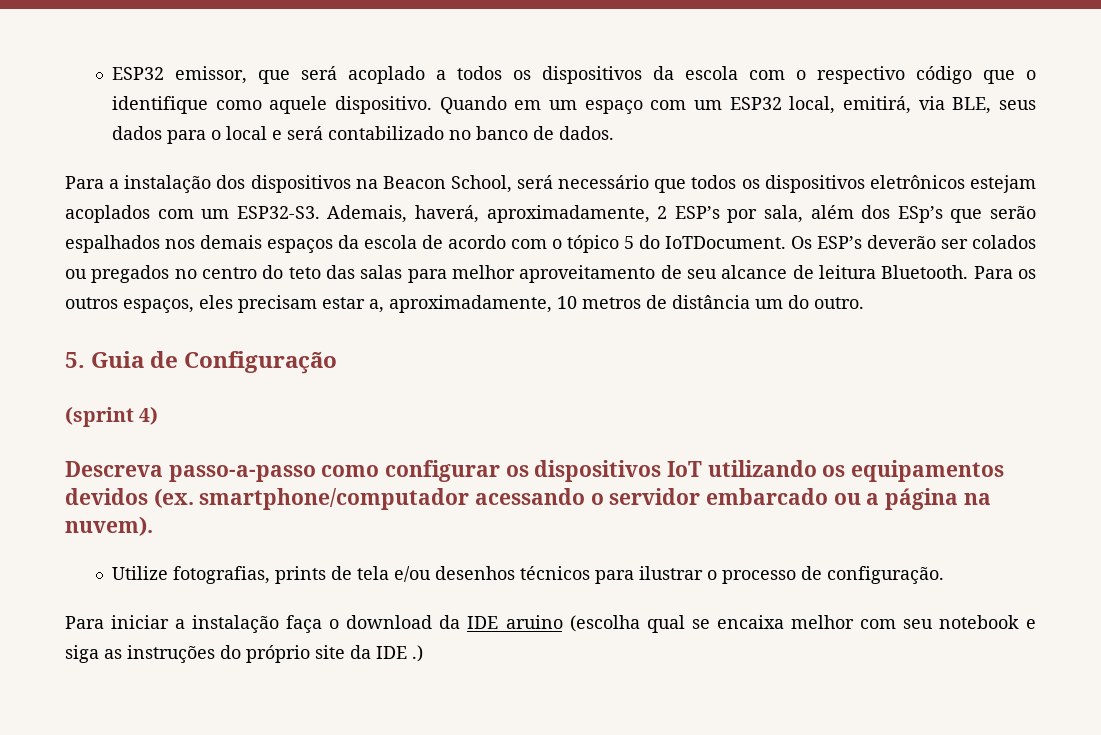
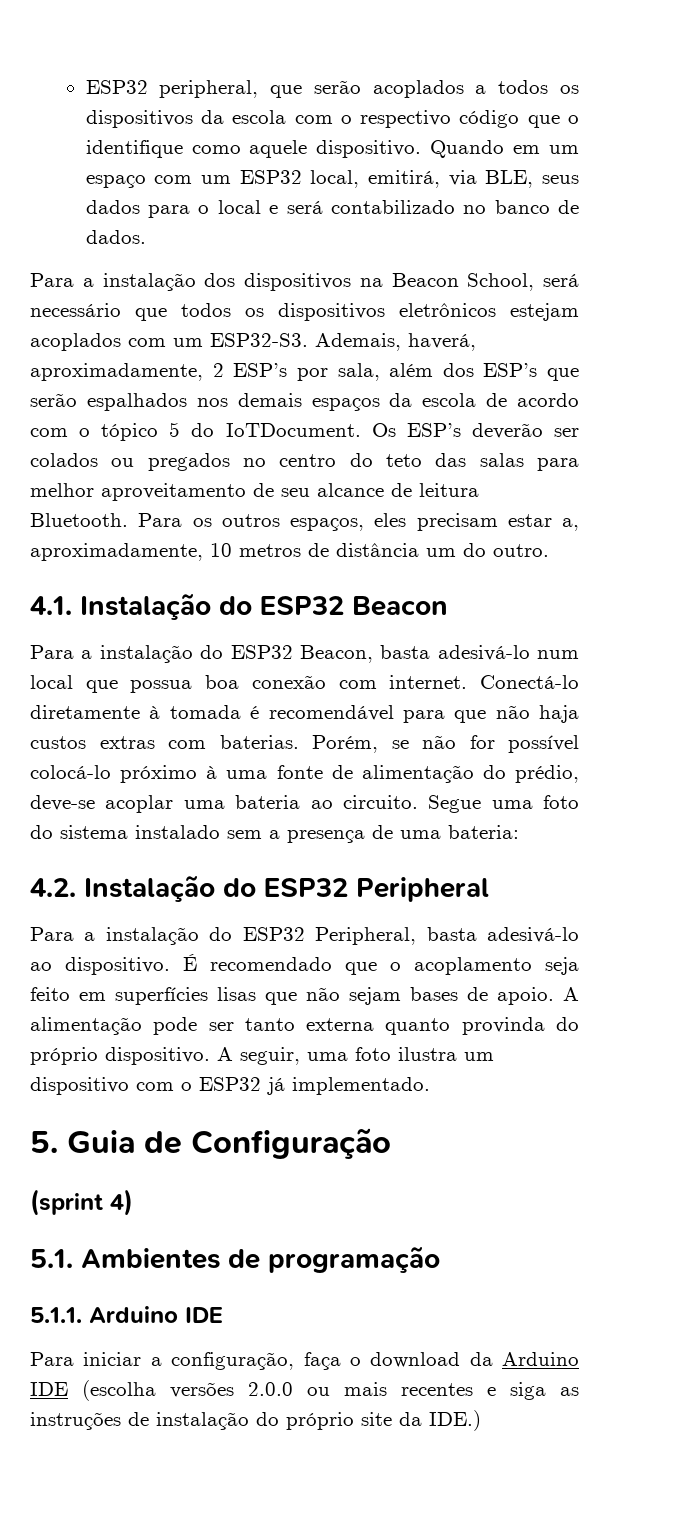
- ESP32 emissor, que será acoplado a todos os dispositivos da escola com o respectivo código que o identifique como aquele dispositivo.
+ ESP32 peripheral, que serão acoplados a todos os dispositivos da escola com o respectivo código que o identifique como aquele dispositivo.
- Ademais, haverá, aproximadamente, 2 ESP’s por sala, além dos ESp’s que serão espalhados nos demais espaços da escola de acordo com o tópico 5 do IoTDocument.
+ Ademais, haverá, aproximadamente, 2 ESP’s por sala, além dos ESP’s que serão espalhados nos demais espaços da escola de acordo com o tópico 5 do IoTDocument.
+ 4.1. Instalação do ESP32 Beacon
+ Para a instalação do ESP32 Beacon, basta adesivá-lo num local que possua boa conexão com internet. Conectá-lo diretamente à tomada é recomendável para que não haja custos extras com baterias. Porém, se não for possível colocá-lo próximo à uma fonte de alimentação do prédio, deve-se acoplar uma bateria ao circuito. Segue uma foto do sistema instalado sem a presença de uma bateria:
+ 4.2. Instalação do ESP32 Peripheral
+ Para a instalação do ESP32 Peripheral, basta adesivá-lo ao dispositivo. É recomendado que o acoplamento seja feito em superfícies lisas que não sejam bases de apoio. A alimentação pode ser tanto externa quanto provinda do próprio dispositivo. A seguir, uma foto ilustra um dispositivo com o ESP32 já implementado.
- Descreva passo-a-passo como configurar os dispositivos IoT utilizando os equipamentos devidos (ex. smartphone/computador acessando o servidor embarcado ou a página na nuvem).
- Utilize fotografias, prints de tela e/ou desenhos técnicos para ilustrar o processo de configuração.
+ 5.1. Ambientes de programação
+ 5.1.1. Arduino IDE
- Para iniciar a instalação faça o download da IDE aruino (escolha qual se encaixa melhor com seu notebook e siga as instruções do próprio site da IDE .)
+ Para iniciar a configuração, faça o download da Arduino IDE (escolha versões 2.0.0 ou mais recentes e siga as instruções de instalação do próprio site da IDE.)

